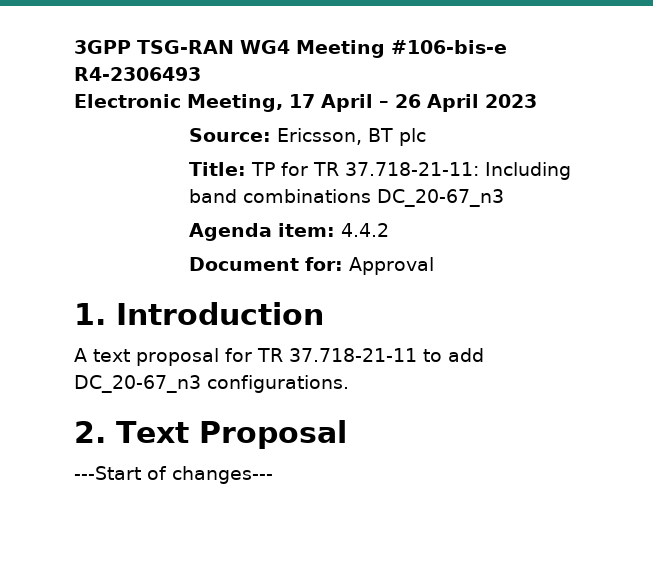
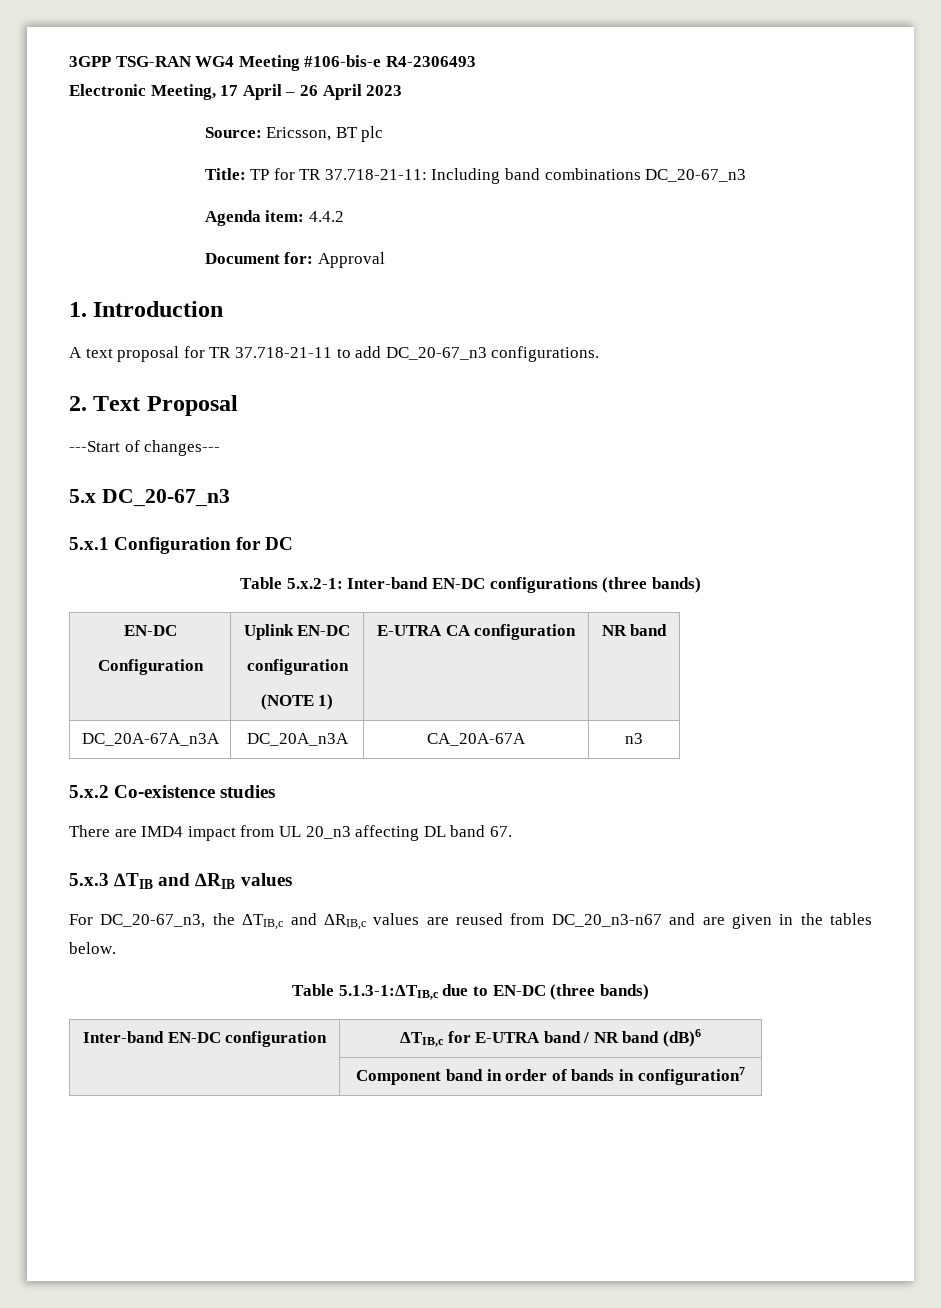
+ 5.x DC_20-67_n3
+ 5.x.1 Configuration for DC
+ Table 5.x.2-1: Inter-band EN-DC configurations (three bands)
+ EN-DC
+ Configuration | Uplink EN-DC
+ configuration
+ (NOTE 1) | E-UTRA CA configuration | NR band
+ DC_20A-67A_n3A | DC_20A_n3A | CA_20A-67A | n3
+ 5.x.2 Co-existence studies
+ There are IMD4 impact from UL 20_n3 affecting DL band 67.
+ 5.x.3 ∆TIB and ∆RIB values
+ For DC_20-67_n3, the ΔTIB,c and ΔRIB,c values are reused from DC_20_n3-n67 and are given in the tables below.
+ Table 5.1.3-1:ΔTIB,c due to EN-DC (three bands)
+ Inter-band EN-DC configuration | ΔTIB,c for E-UTRA band / NR band (dB)6
+ | Component band in order of bands in configuration7

